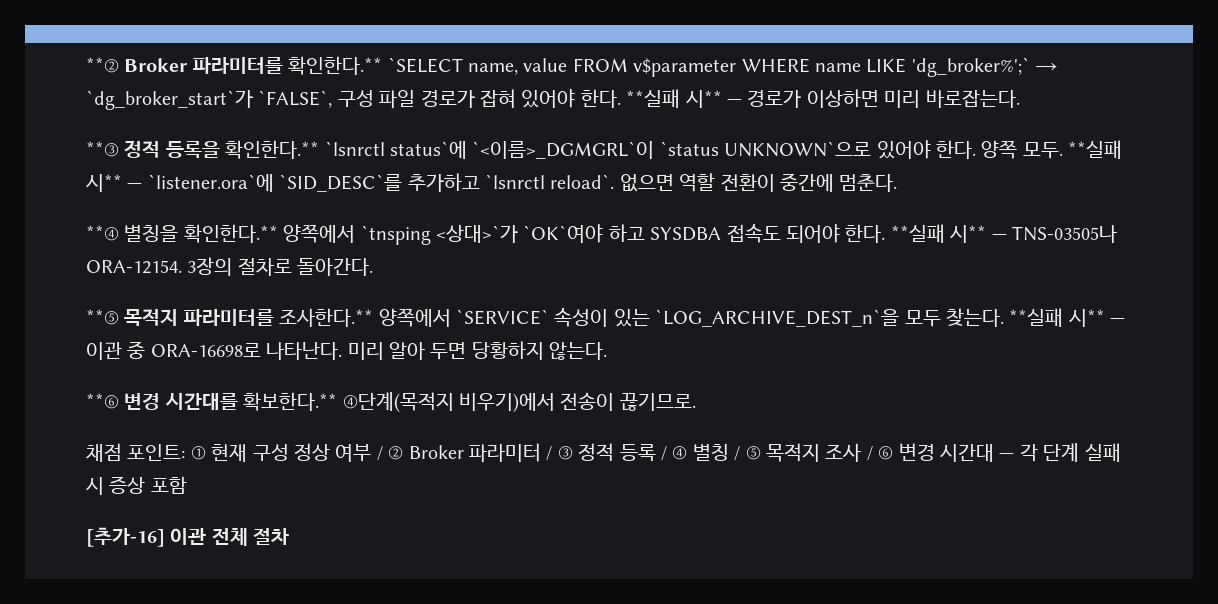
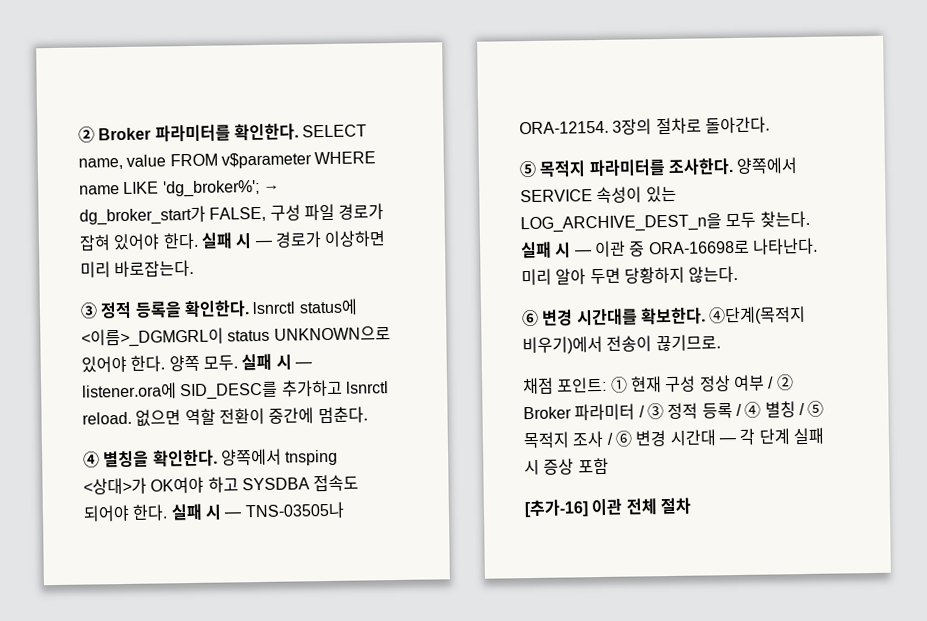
- **② Broker 파라미터를 확인한다.** `SELECT name, value FROM v$parameter WHERE name LIKE 'dg_broker%';` → `dg_broker_start`가 `FALSE`, 구성 파일 경로가 잡혀 있어야 한다.
+ ② Broker 파라미터를 확인한다. SELECT name, value FROM v$parameter WHERE name LIKE 'dg_broker%'; → dg_broker_start가 FALSE, 구성 파일 경로가 잡혀 있어야 한다.
- **실패 시** — 경로가 이상하면 미리 바로잡는다.
+ 실패 시 — 경로가 이상하면 미리 바로잡는다.
- **③ 정적 등록을 확인한다.** `lsnrctl status`에 `<이름>_DGMGRL`이 `status UNKNOWN`으로 있어야 한다. 양쪽 모두. **실패 시** — `listener.ora`에 `SID_DESC`를 추가하고 `lsnrctl reload`.
+ ③ 정적 등록을 확인한다. lsnrctl status에 <이름>_DGMGRL이 status UNKNOWN으로 있어야 한다. 양쪽 모두. 실패 시 — listener.ora에 SID_DESC를 추가하고 lsnrctl reload.
- **④ 별칭을 확인한다.** 양쪽에서 `tnsping <상대>`가 `OK`여야 하고 SYSDBA 접속도 되어야 한다.
+ ④ 별칭을 확인한다. 양쪽에서 tnsping <상대>가 OK여야 하고 SYSDBA 접속도 되어야 한다.
- **실패 시** — TNS-03505나 ORA-12154.
+ 실패 시 — TNS-03505나 ORA-12154.
- **⑤ 목적지 파라미터를 조사한다.** 양쪽에서 `SERVICE` 속성이 있는 `LOG_ARCHIVE_DEST_n`을 모두 찾는다.
+ ⑤ 목적지 파라미터를 조사한다. 양쪽에서 SERVICE 속성이 있는 LOG_ARCHIVE_DEST_n을 모두 찾는다.
- **실패 시** — 이관 중 ORA-16698로 나타난다.
+ 실패 시 — 이관 중 ORA-16698로 나타난다.
- **⑥ 변경 시간대를 확보한다.** ④단계(목적지 비우기)에서 전송이 끊기므로.
+ ⑥ 변경 시간대를 확보한다. ④단계(목적지 비우기)에서 전송이 끊기므로.

